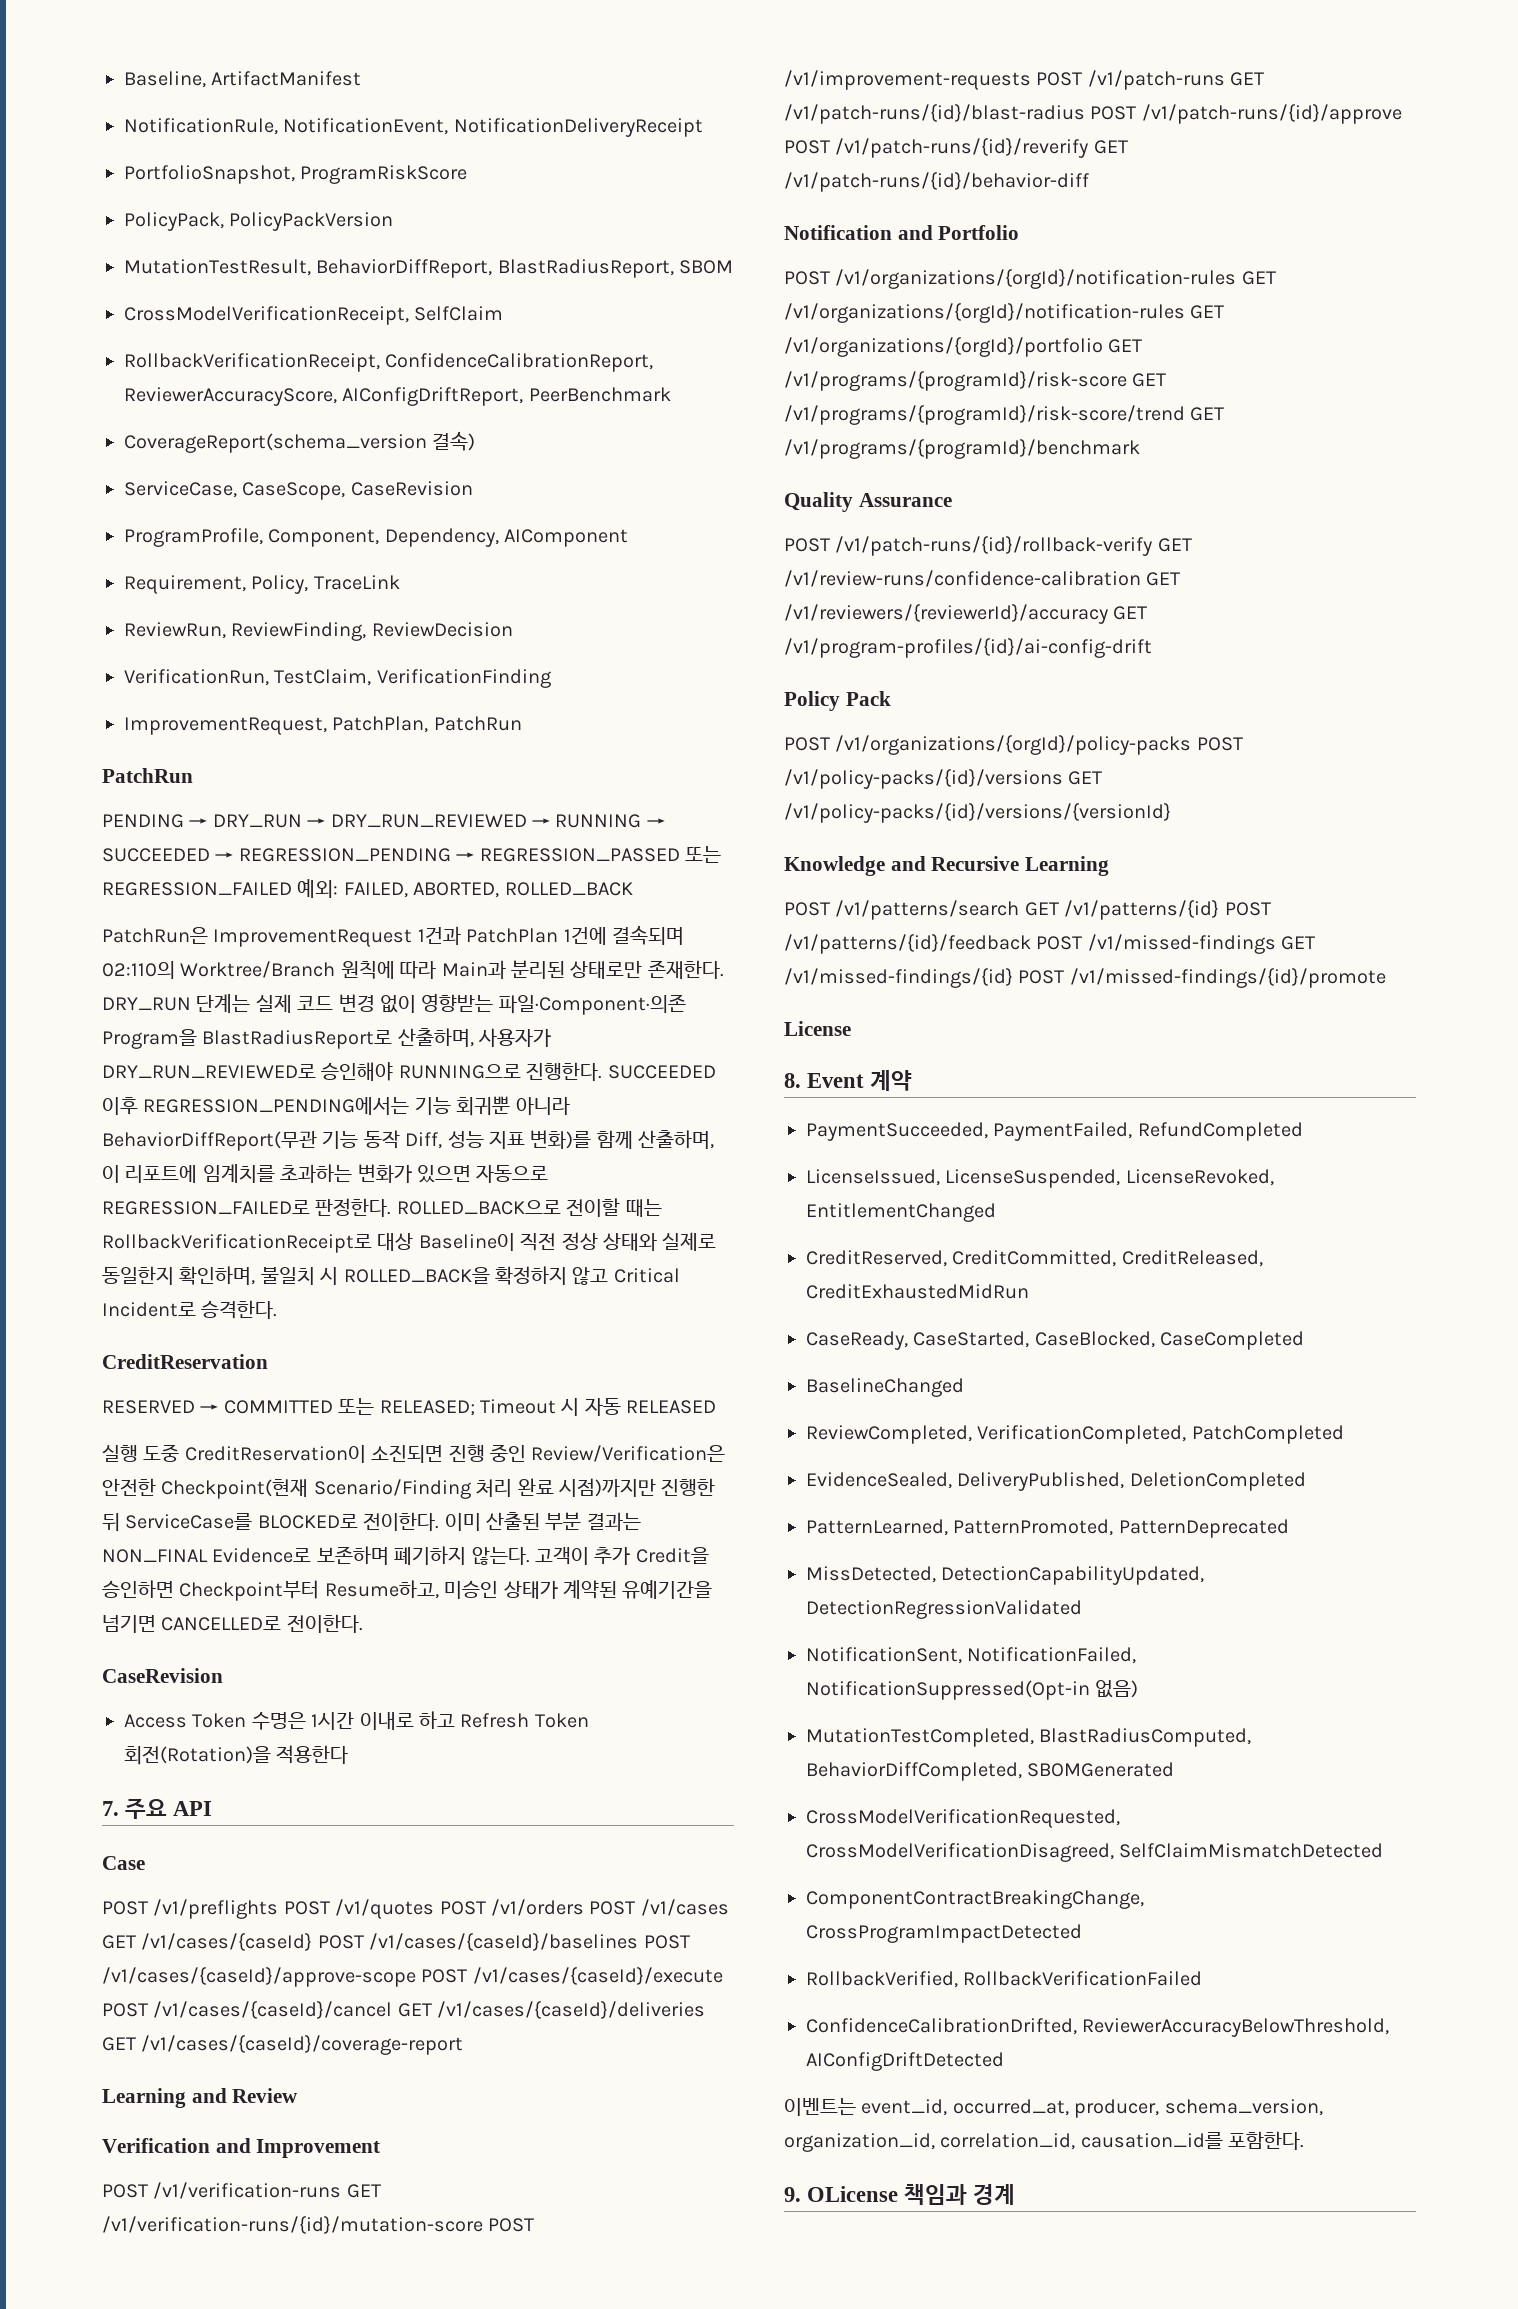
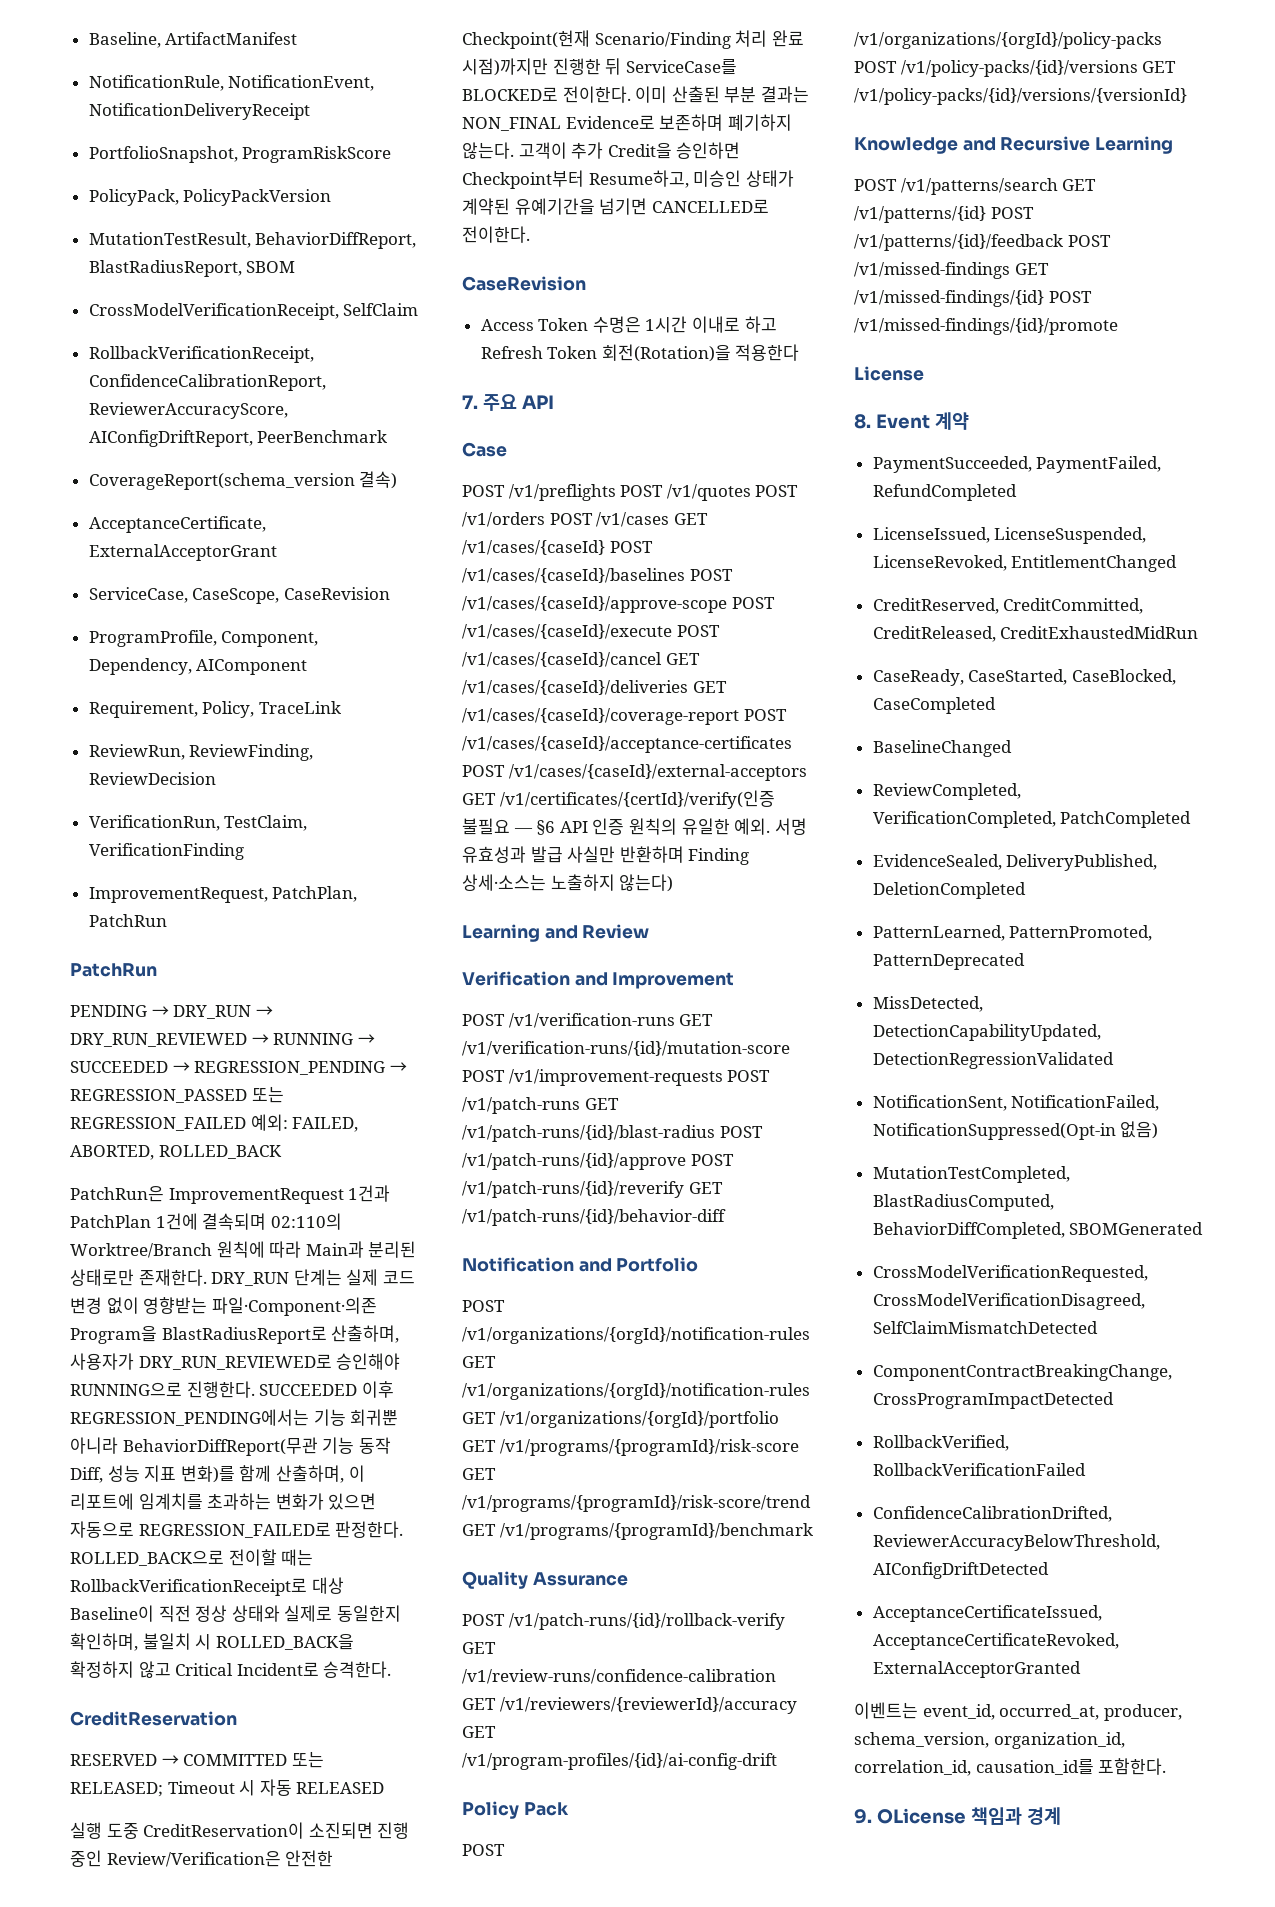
+ AcceptanceCertificate, ExternalAcceptorGrant
- POST /v1/preflights POST /v1/quotes POST /v1/orders POST /v1/cases GET /v1/cases/{caseId} POST /v1/cases/{caseId}/baselines POST /v1/cases/{caseId}/approve-scope POST /v1/cases/{caseId}/execute POST /v1/cases/{caseId}/cancel GET /v1/cases/{caseId}/deliveries GET /v1/cases/{caseId}/coverage-report
+ POST /v1/preflights POST /v1/quotes POST /v1/orders POST /v1/cases GET /v1/cases/{caseId} POST /v1/cases/{caseId}/baselines POST /v1/cases/{caseId}/approve-scope POST /v1/cases/{caseId}/execute POST /v1/cases/{caseId}/cancel GET /v1/cases/{caseId}/deliveries GET /v1/cases/{caseId}/coverage-report POST /v1/cases/{caseId}/acceptance-certificates POST /v1/cases/{caseId}/external-acceptors GET /v1/certificates/{certId}/verify(인증 불필요 — §6 API 인증 원칙의 유일한 예외. 서명 유효성과 발급 사실만 반환하며 Finding 상세·소스는 노출하지 않는다)
+ AcceptanceCertificateIssued, AcceptanceCertificateRevoked, ExternalAcceptorGranted

